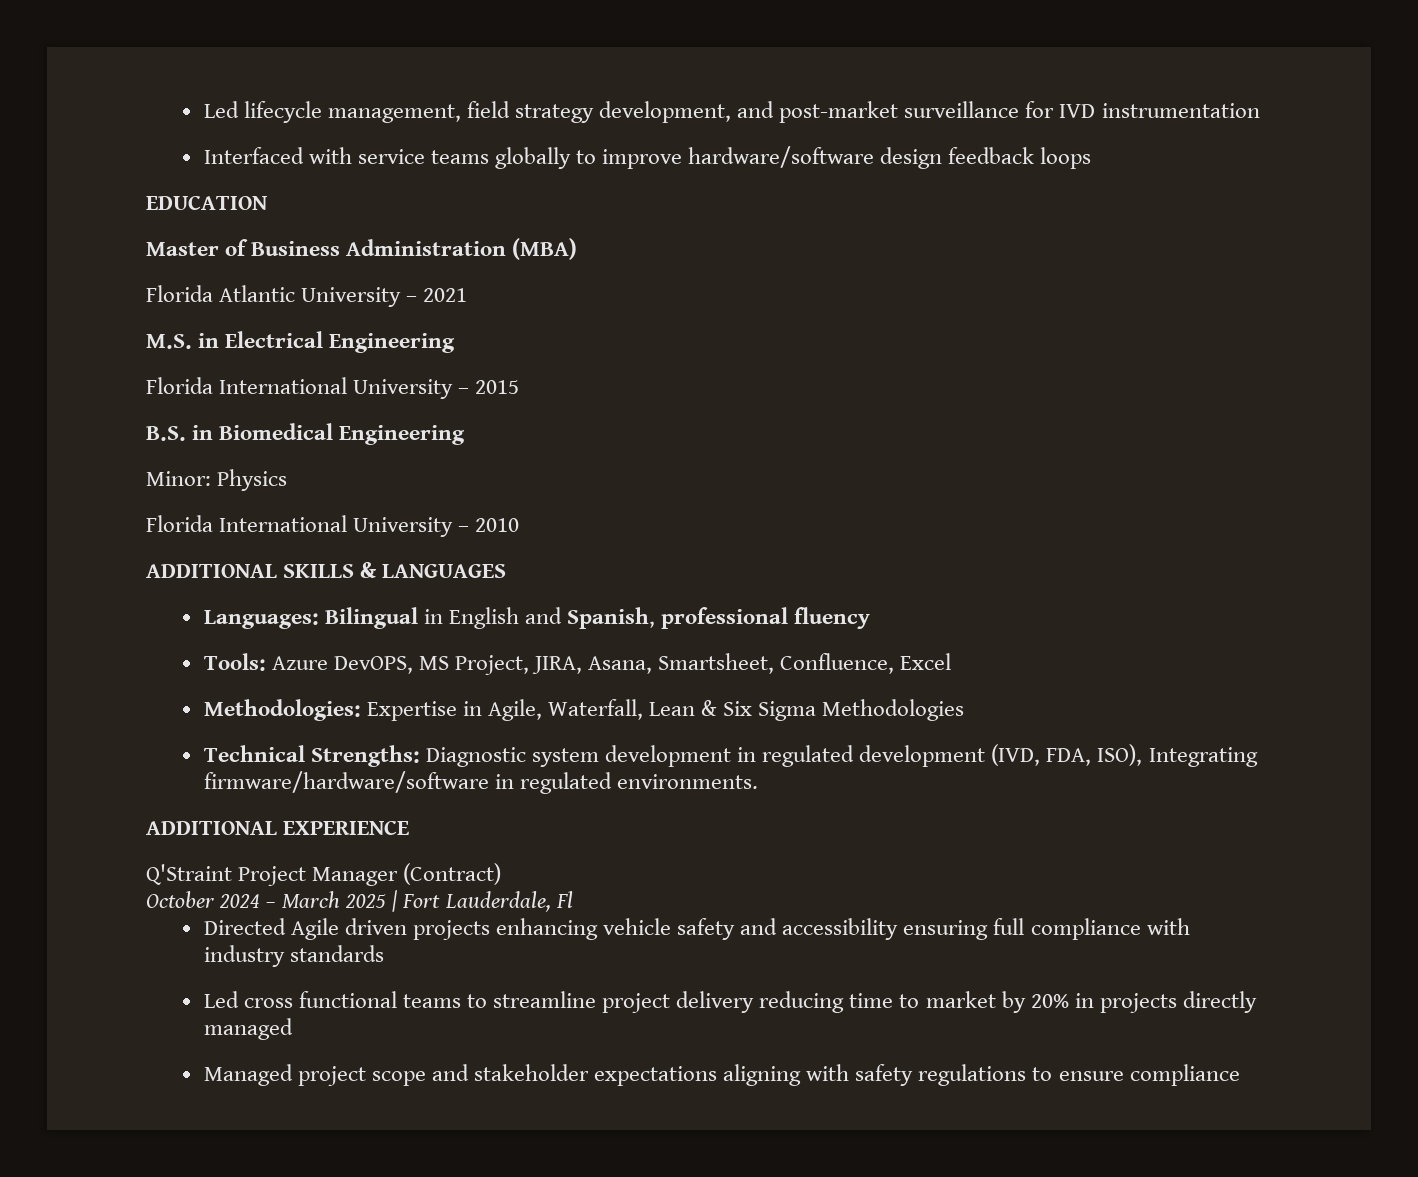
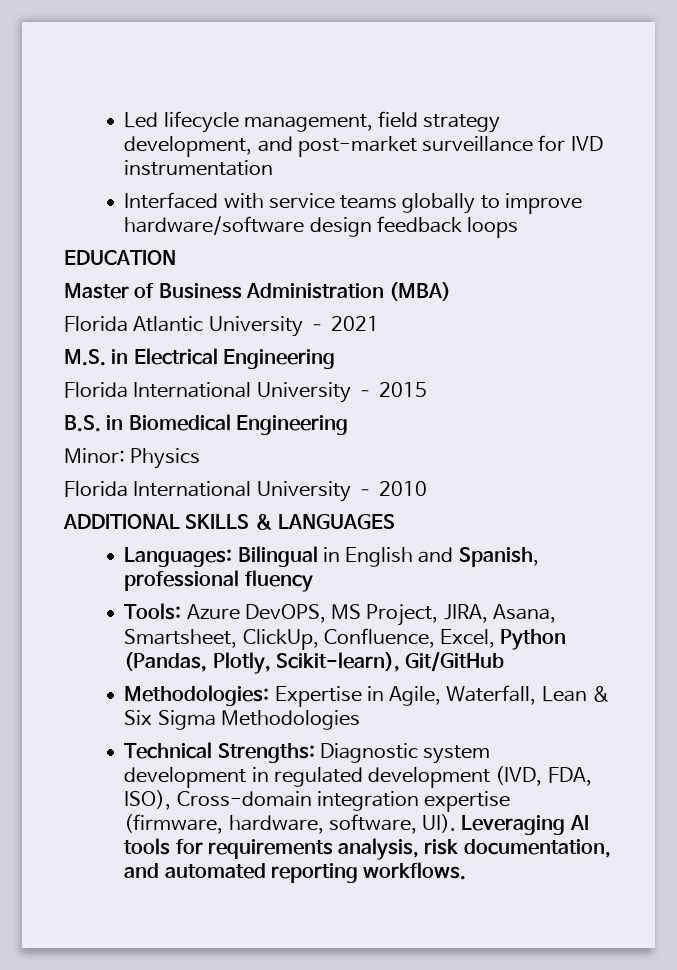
- Tools: Azure DevOPS, MS Project, JIRA, Asana, Smartsheet, Confluence, Excel
+ Tools: Azure DevOPS, MS Project, JIRA, Asana, Smartsheet, ClickUp, Confluence, Excel, Python (Pandas, Plotly, Scikit-learn), Git/GitHub
- Technical Strengths: Diagnostic system development in regulated development (IVD, FDA, ISO), Integrating firmware/hardware/software in regulated environments.
- ADDITIONAL EXPERIENCE
- Q'Straint Project Manager (Contract)
- October 2024 – March 2025 | Fort Lauderdale, Fl
- Directed Agile driven projects enhancing vehicle safety and accessibility ensuring full compliance with industry standards
- Led cross functional teams to streamline project delivery reducing time to market by 20% in projects directly managed
- Managed project scope and stakeholder expectations aligning with safety regulations to ensure compliance
+ Technical Strengths: Diagnostic system development in regulated development (IVD, FDA, ISO), Cross-domain integration expertise (firmware, hardware, software, UI). Leveraging AI tools for requirements analysis, risk documentation, and automated reporting workflows.

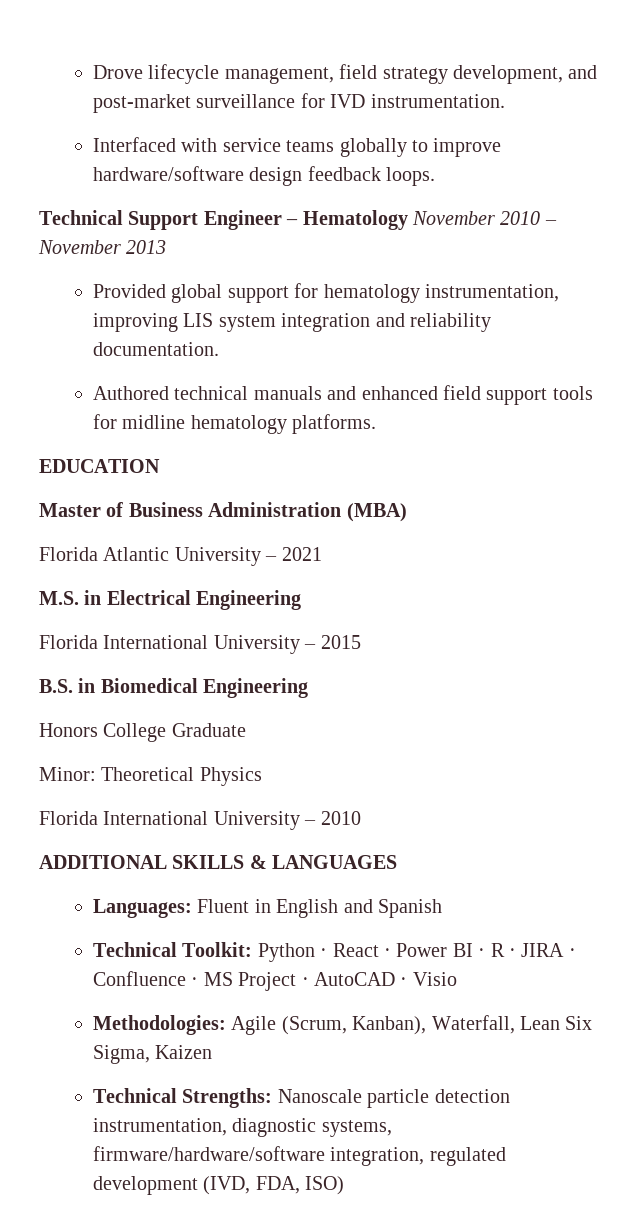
- Led lifecycle management, field strategy development, and post-market surveillance for IVD instrumentation
+ Drove lifecycle management, field strategy development, and post-market surveillance for IVD instrumentation.
- Interfaced with service teams globally to improve hardware/software design feedback loops
+ Interfaced with service teams globally to improve hardware/software design feedback loops.
+ Technical Support Engineer – Hematology November 2010 – November 2013
+ Provided global support for hematology instrumentation, improving LIS system integration and reliability documentation.
+ Authored technical manuals and enhanced field support tools for midline hematology platforms.
+ Honors College Graduate
- Minor: Physics
+ Minor: Theoretical Physics
- Languages: Bilingual in English and Spanish, professional fluency
- Tools: Azure DevOPS, MS Project, JIRA, Asana, Smartsheet, ClickUp, Confluence, Excel, Python (Pandas, Plotly, Scikit-learn), Git/GitHub
- Methodologies: Expertise in Agile, Waterfall, Lean & Six Sigma Methodologies
- Technical Strengths: Diagnostic system development in regulated development (IVD, FDA, ISO), Cross-domain integration expertise (firmware, hardware, software, UI). Leveraging AI tools for requirements analysis, risk documentation, and automated reporting workflows.
+ Languages: Fluent in English and Spanish
+ Technical Toolkit: Python · React · Power BI · R · JIRA · Confluence · MS Project · AutoCAD · Visio
+ Methodologies: Agile (Scrum, Kanban), Waterfall, Lean Six Sigma, Kaizen
+ Technical Strengths: Nanoscale particle detection instrumentation, diagnostic systems, firmware/hardware/software integration, regulated development (IVD, FDA, ISO)

